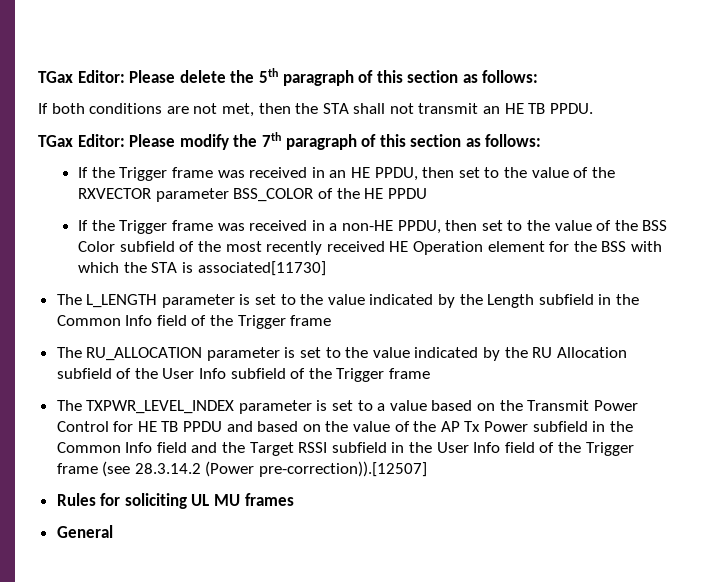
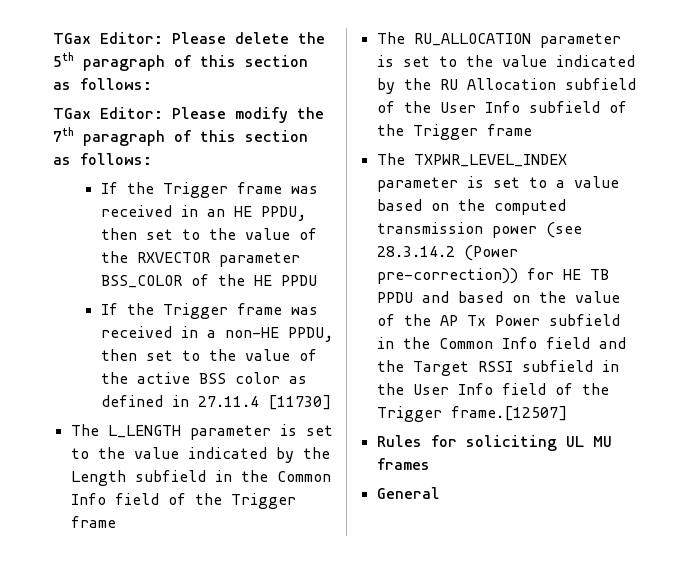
- If both conditions are not met, then the STA shall not transmit an HE TB PPDU.
- If the Trigger frame was received in a non-HE PPDU, then set to the value of the BSS Color subfield of the most recently received HE Operation element for the BSS with which the STA is associated[11730]
+ If the Trigger frame was received in a non-HE PPDU, then set to the value of the active BSS color as defined in 27.11.4 [11730]
- The TXPWR_LEVEL_INDEX parameter is set to a value based on the Transmit Power Control for HE TB PPDU and based on the value of the AP Tx Power subfield in the Common Info field and the Target RSSI subfield in the User Info field of the Trigger frame (see 28.3.14.2 (Power pre-correction)).[12507]
+ The TXPWR_LEVEL_INDEX parameter is set to a value based on the computed transmission power (see 28.3.14.2 (Power pre-correction)) for HE TB PPDU and based on the value of the AP Tx Power subfield in the Common Info field and the Target RSSI subfield in the User Info field of the Trigger frame.[12507]

